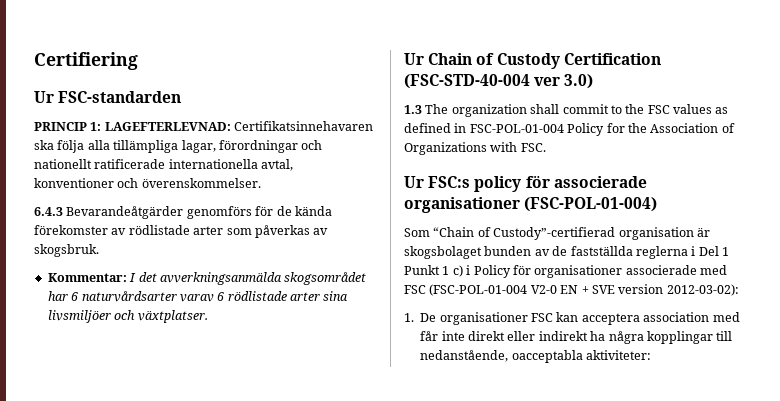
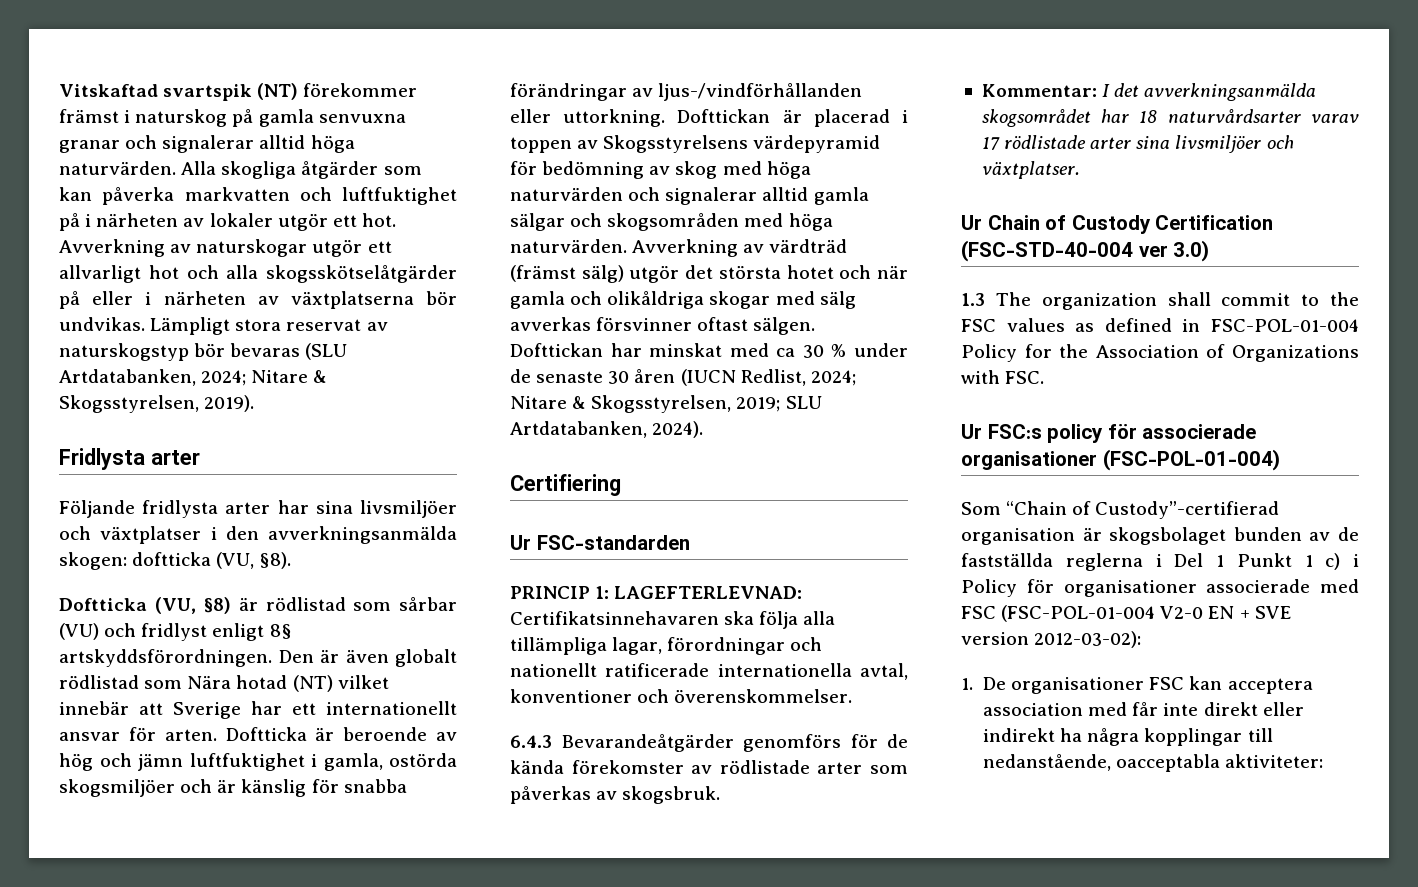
+ Vitskaftad svartspik (NT) förekommer främst i naturskog på gamla senvuxna granar och signalerar alltid höga naturvärden. Alla skogliga åtgärder som kan påverka markvatten och luftfuktighet på i närheten av lokaler utgör ett hot. Avverkning av naturskogar utgör ett allvarligt hot och alla skogsskötselåtgärder på eller i närheten av växtplatserna bör undvikas. Lämpligt stora reservat av naturskogstyp bör bevaras (SLU Artdatabanken, 2024; Nitare & Skogsstyrelsen, 2019).
+ Fridlysta arter
+ Följande fridlysta arter har sina livsmiljöer och växtplatser i den avverkningsanmälda skogen: doftticka (VU, §8).
+ Doftticka (VU, §8) är rödlistad som sårbar (VU) och fridlyst enligt 8§ artskyddsförordningen. Den är även globalt rödlistad som Nära hotad (NT) vilket innebär att Sverige har ett internationellt ansvar för arten. Doftticka är beroende av hög och jämn luftfuktighet i gamla, ostörda skogsmiljöer och är känslig för snabba förändringar av ljus-/vindförhållanden eller uttorkning. Dofttickan är placerad i toppen av Skogsstyrelsens värdepyramid för bedömning av skog med höga naturvärden och signalerar alltid gamla sälgar och skogsområden med höga naturvärden. Avverkning av värdträd (främst sälg) utgör det största hotet och när gamla och olikåldriga skogar med sälg avverkas försvinner oftast sälgen. Dofttickan har minskat med ca 30 % under de senaste 30 åren (IUCN Redlist, 2024; Nitare & Skogsstyrelsen, 2019; SLU Artdatabanken, 2024).
- Kommentar: I det avverkningsanmälda skogsområdet har 6 naturvårdsarter varav 6 rödlistade arter sina livsmiljöer och växtplatser.
+ Kommentar: I det avverkningsanmälda skogsområdet har 18 naturvårdsarter varav 17 rödlistade arter sina livsmiljöer och växtplatser.

